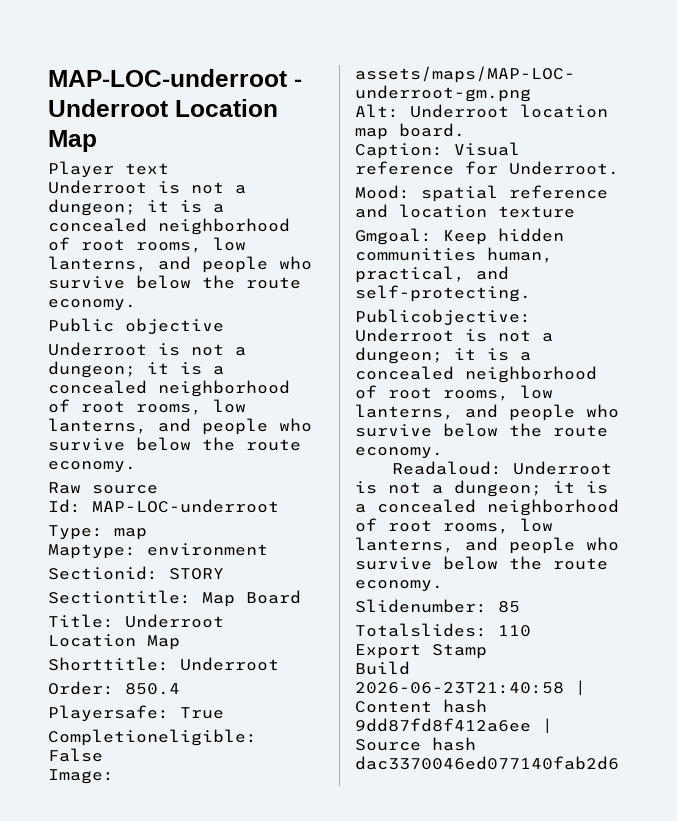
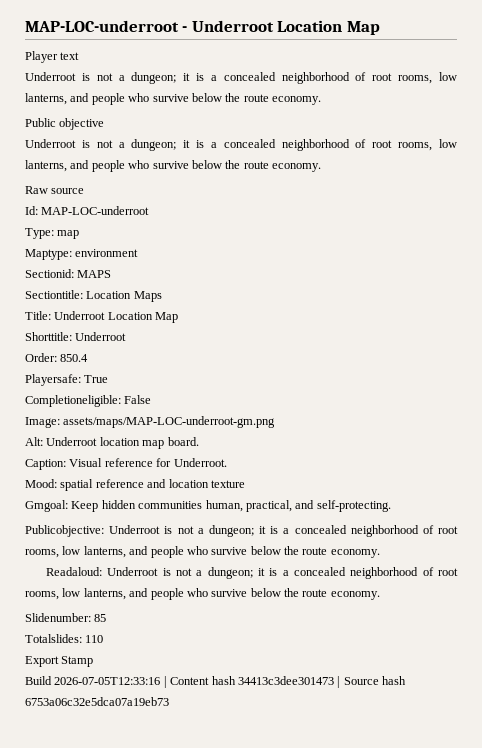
- Sectionid: STORY
+ Sectionid: MAPS
- Sectiontitle: Map Board
+ Sectiontitle: Location Maps
- Build 2026-06-23T21:40:58 | Content hash 9dd87fd8f412a6ee | Source hash dac3370046ed077140fab2d6
+ Build 2026-07-05T12:33:16 | Content hash 34413c3dee301473 | Source hash 6753a06c32e5dca07a19eb73

